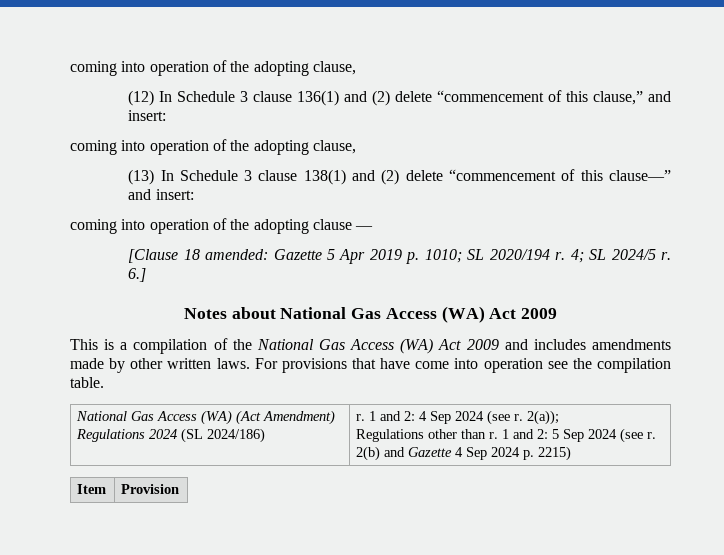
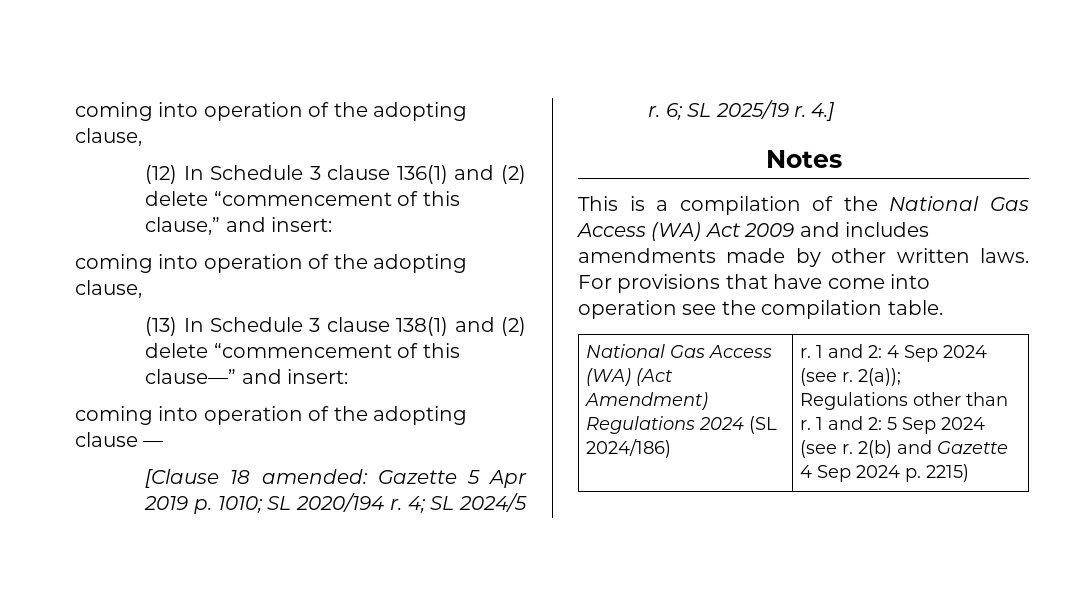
- 6.]
- Notes about National Gas Access (WA) Act 2009
+ 6; SL 2025/19 r. 4.]
+ Notes
- Item | Provision

